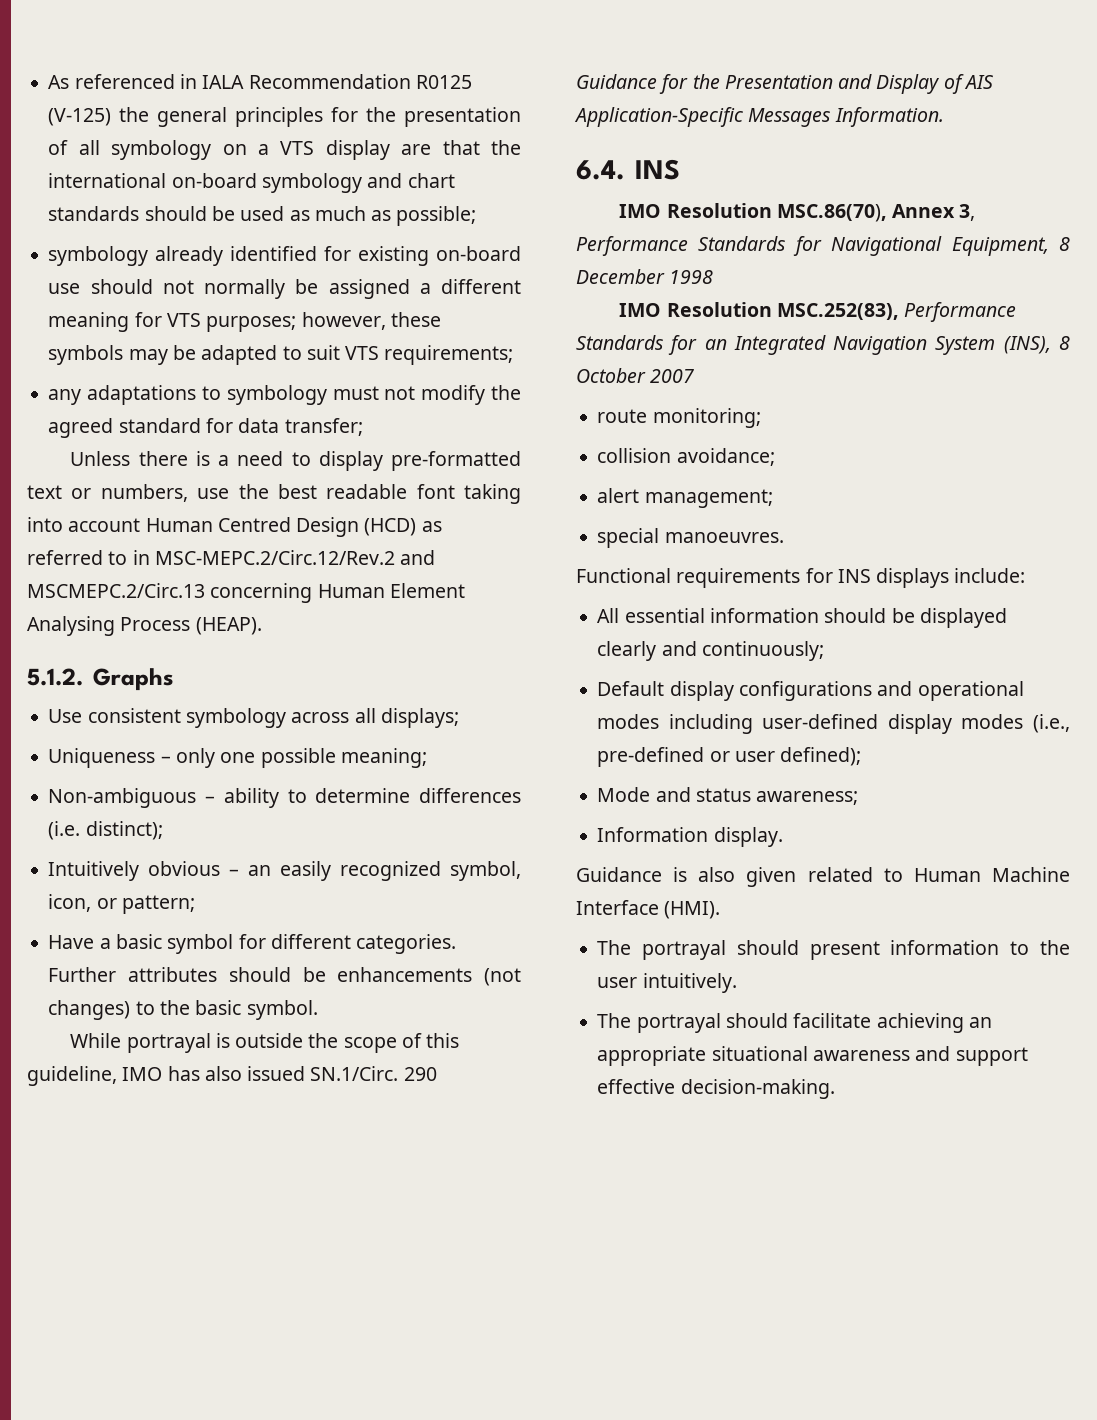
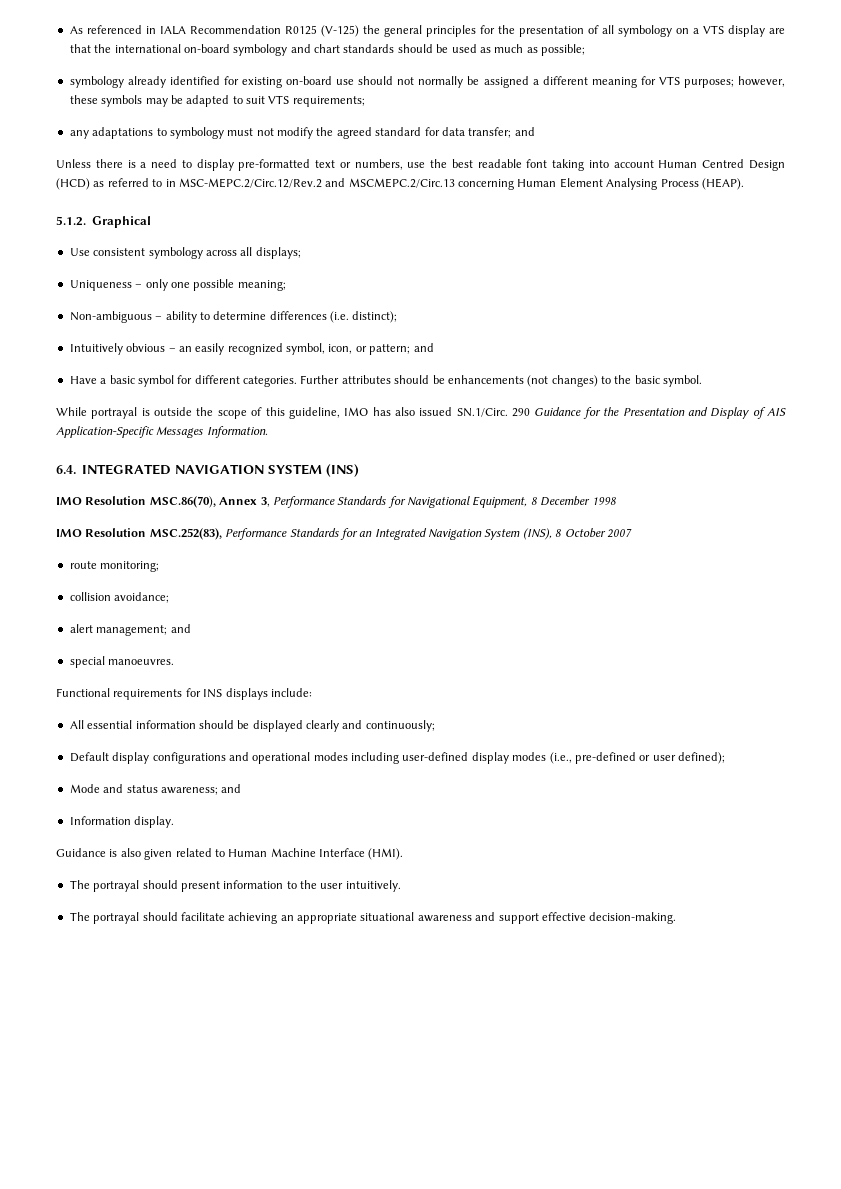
- any adaptations to symbology must not modify the agreed standard for data transfer;
+ any adaptations to symbology must not modify the agreed standard for data transfer; and
- 5.1.2. Graphs
+ 5.1.2. Graphical
- Intuitively obvious – an easily recognized symbol, icon, or pattern;
+ Intuitively obvious – an easily recognized symbol, icon, or pattern; and
- 6.4. INS
+ 6.4. INTEGRATED NAVIGATION SYSTEM (INS)
- alert management;
+ alert management; and
- Mode and status awareness;
+ Mode and status awareness; and

